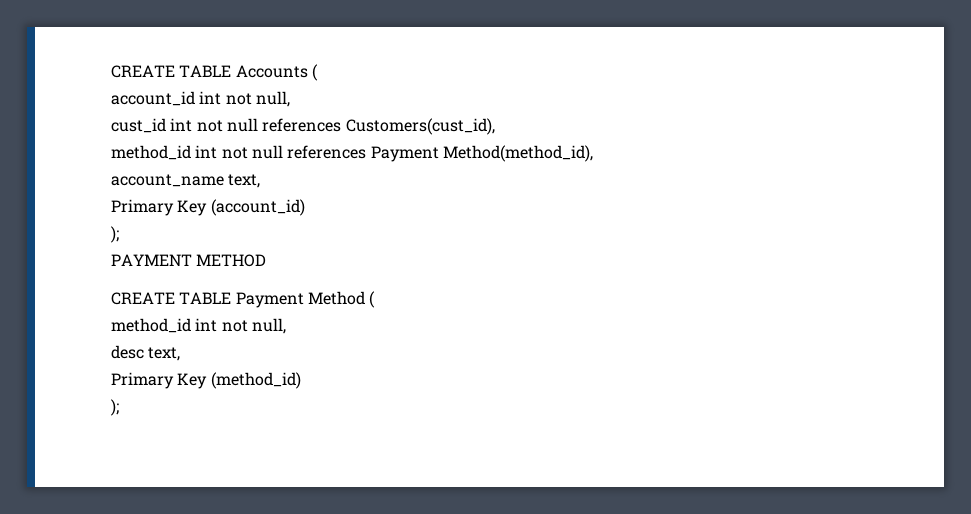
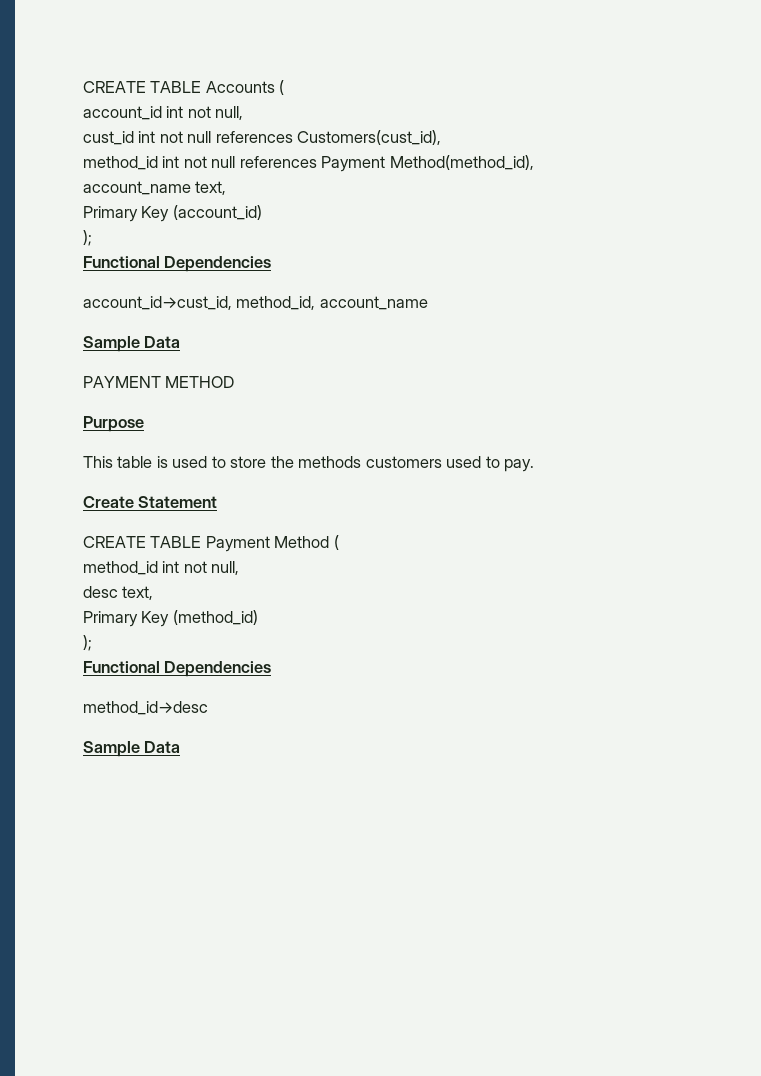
  Primary Key (account_id)
  );
+ Functional Dependencies
+ account_id→cust_id, method_id, account_name
+ Sample Data
  PAYMENT METHOD
+ Purpose
+ This table is used to store the methods customers used to pay.
+ Create Statement
  Primary Key (method_id)
  );
+ Functional Dependencies
+ method_id→desc
+ Sample Data

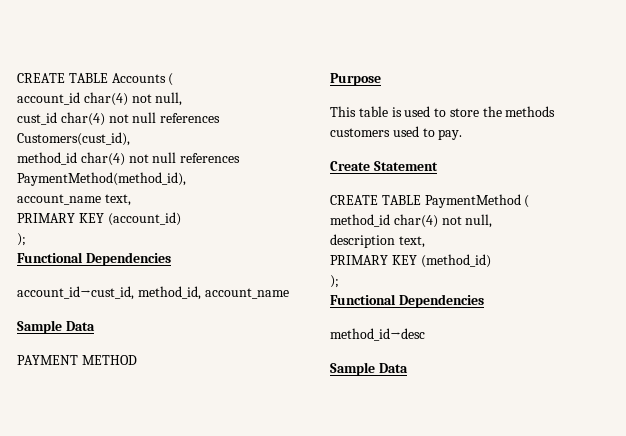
- account_id int not null,
+ account_id char(4) not null,
- cust_id int not null references Customers(cust_id),
+ cust_id char(4) not null references Customers(cust_id),
- method_id int not null references Payment Method(method_id),
+ method_id char(4) not null references PaymentMethod(method_id),
- Primary Key (account_id)
+ PRIMARY KEY (account_id)
- CREATE TABLE Payment Method (
+ CREATE TABLE PaymentMethod (
- method_id int not null,
- desc text,
- Primary Key (method_id)
+ method_id char(4) not null,
+ description text,
+ PRIMARY KEY (method_id)

